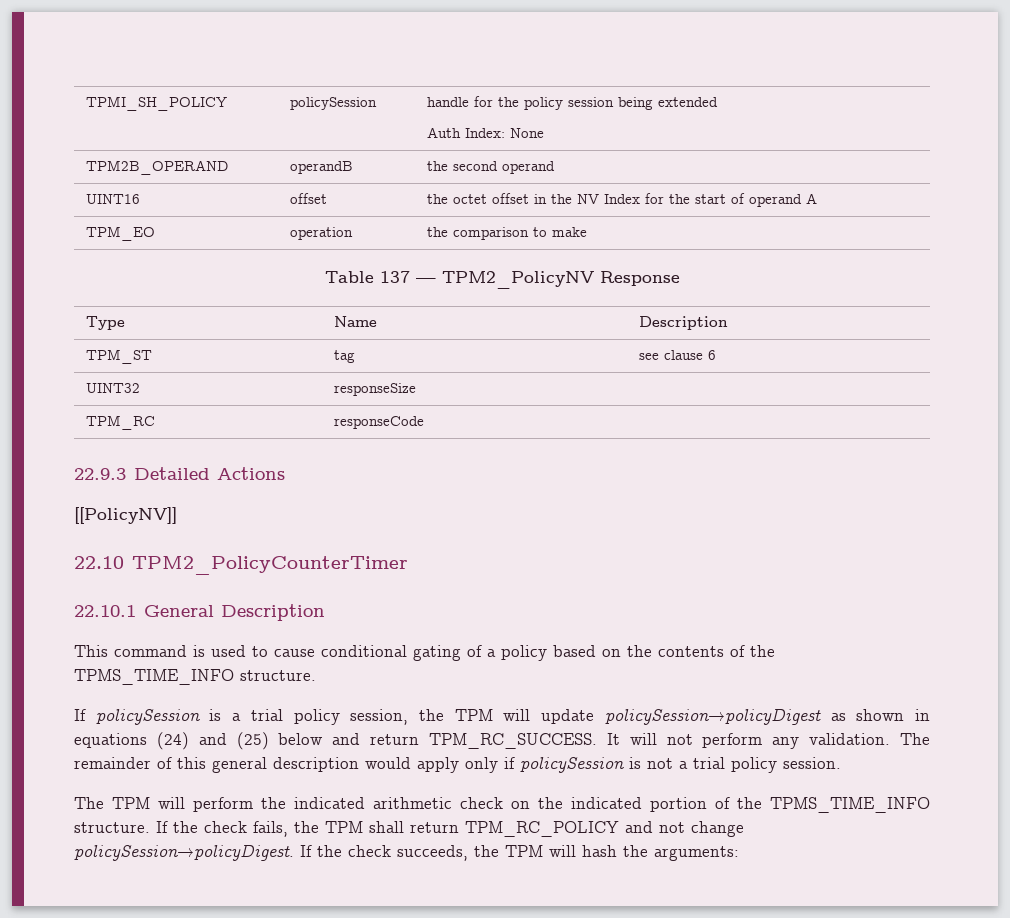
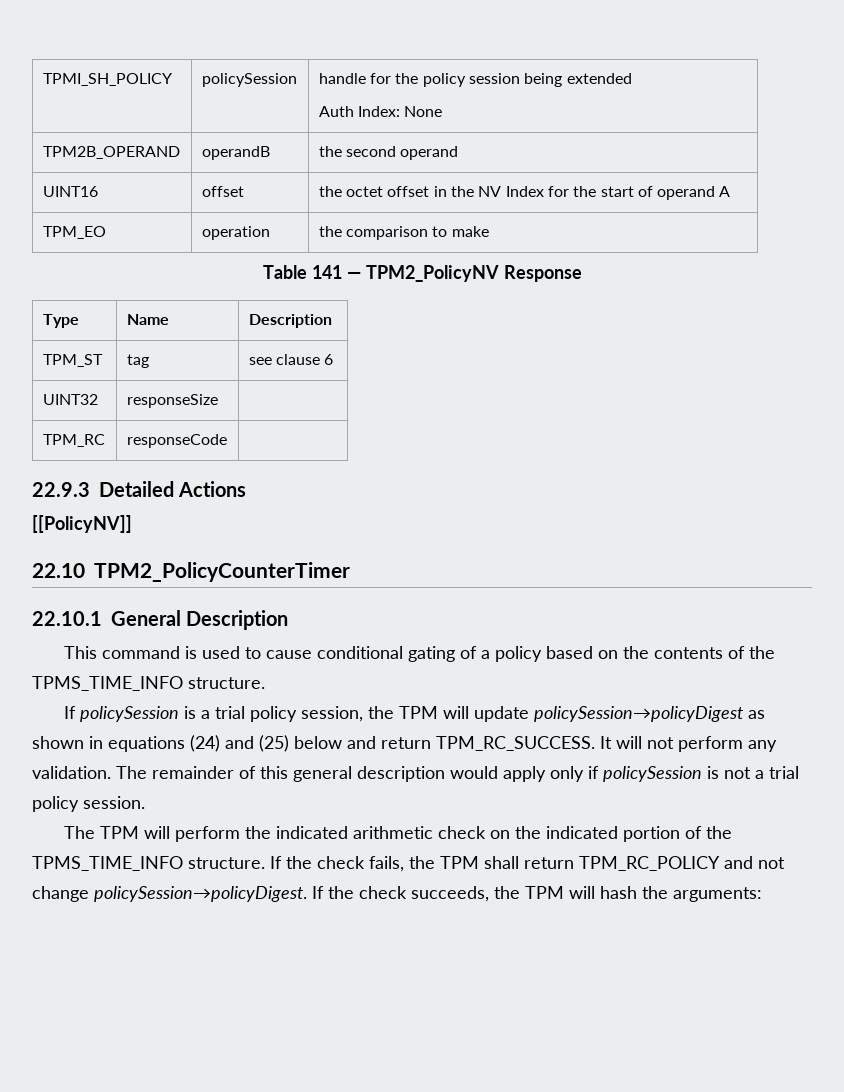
- Table 137 — TPM2_PolicyNV Response
+ Table 141 — TPM2_PolicyNV Response

